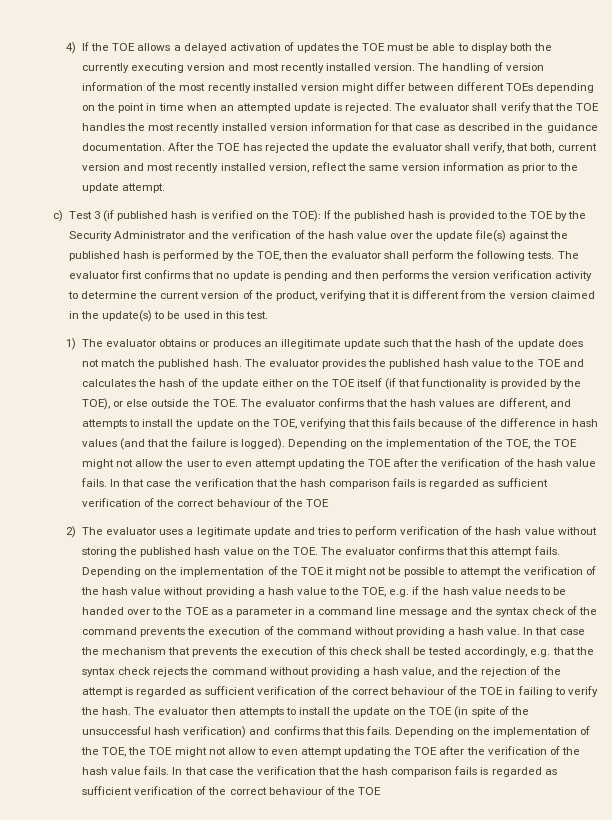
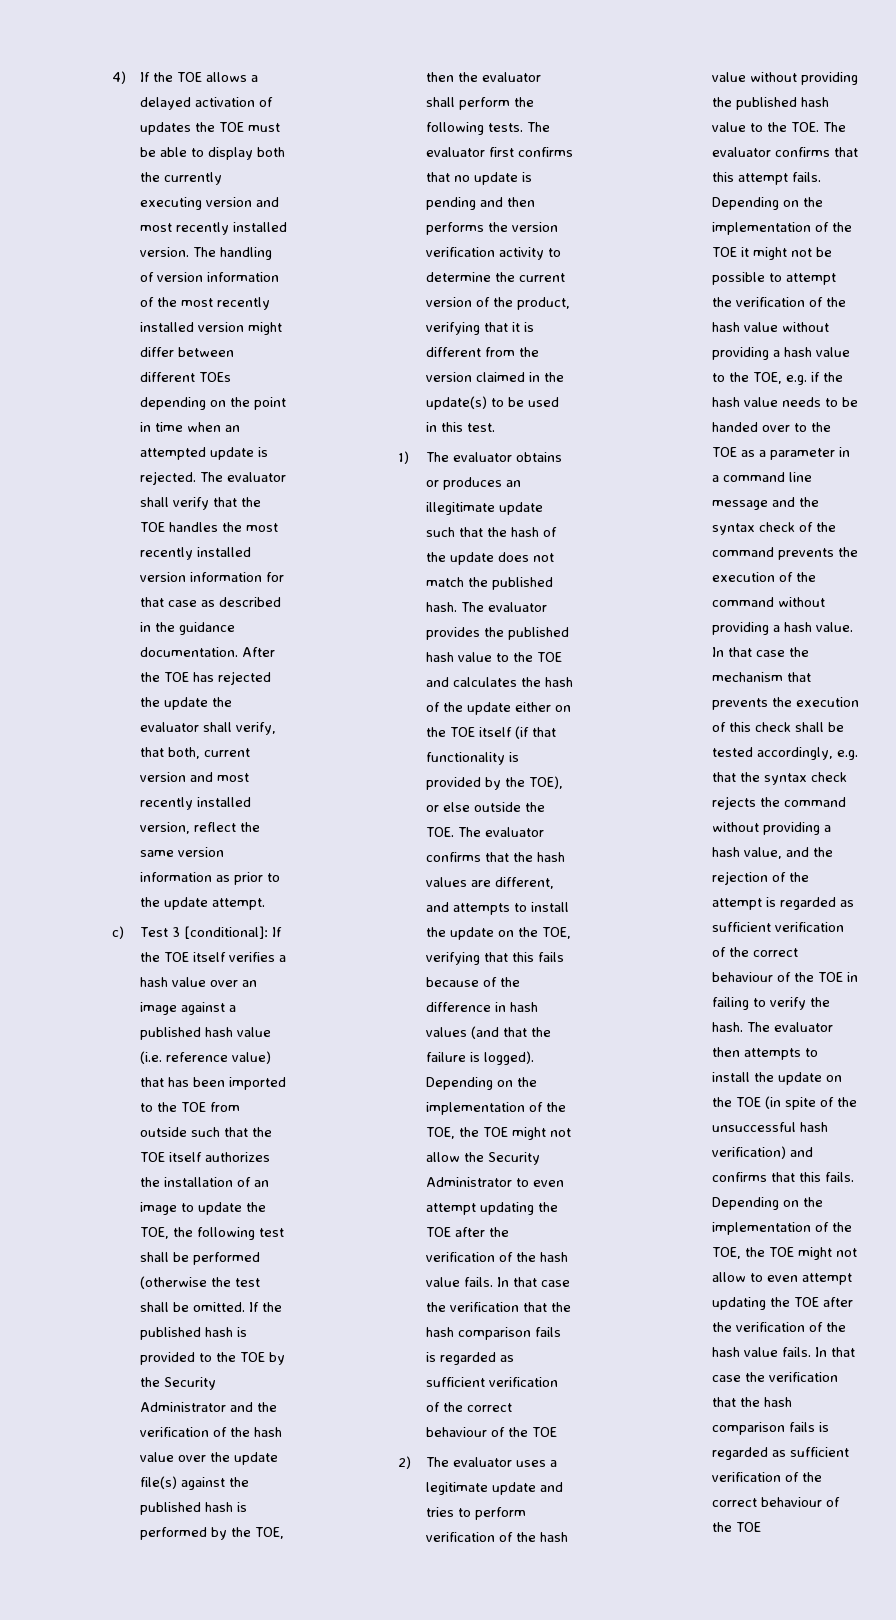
- c) Test 3 (if published hash is verified on the TOE): If the published hash is provided to the TOE by the Security Administrator and the verification of the hash value over the update file(s) against the published hash is performed by the TOE, then the evaluator shall perform the following tests.
+ c) Test 3 [conditional]: If the TOE itself verifies a hash value over an image against a published hash value (i.e. reference value) that has been imported to the TOE from outside such that the TOE itself authorizes the installation of an image to update the TOE, the following test shall be performed (otherwise the test shall be omitted. If the published hash is provided to the TOE by the Security Administrator and the verification of the hash value over the update file(s) against the published hash is performed by the TOE, then the evaluator shall perform the following tests.
- Depending on the implementation of the TOE, the TOE might not allow the user to even attempt updating the TOE after the verification of the hash value fails.
+ Depending on the implementation of the TOE, the TOE might not allow the Security Administrator to even attempt updating the TOE after the verification of the hash value fails.
- 2) The evaluator uses a legitimate update and tries to perform verification of the hash value without storing the published hash value on the TOE. The evaluator confirms that this attempt fails.
+ 2) The evaluator uses a legitimate update and tries to perform verification of the hash value without providing the published hash value to the TOE. The evaluator confirms that this attempt fails.

